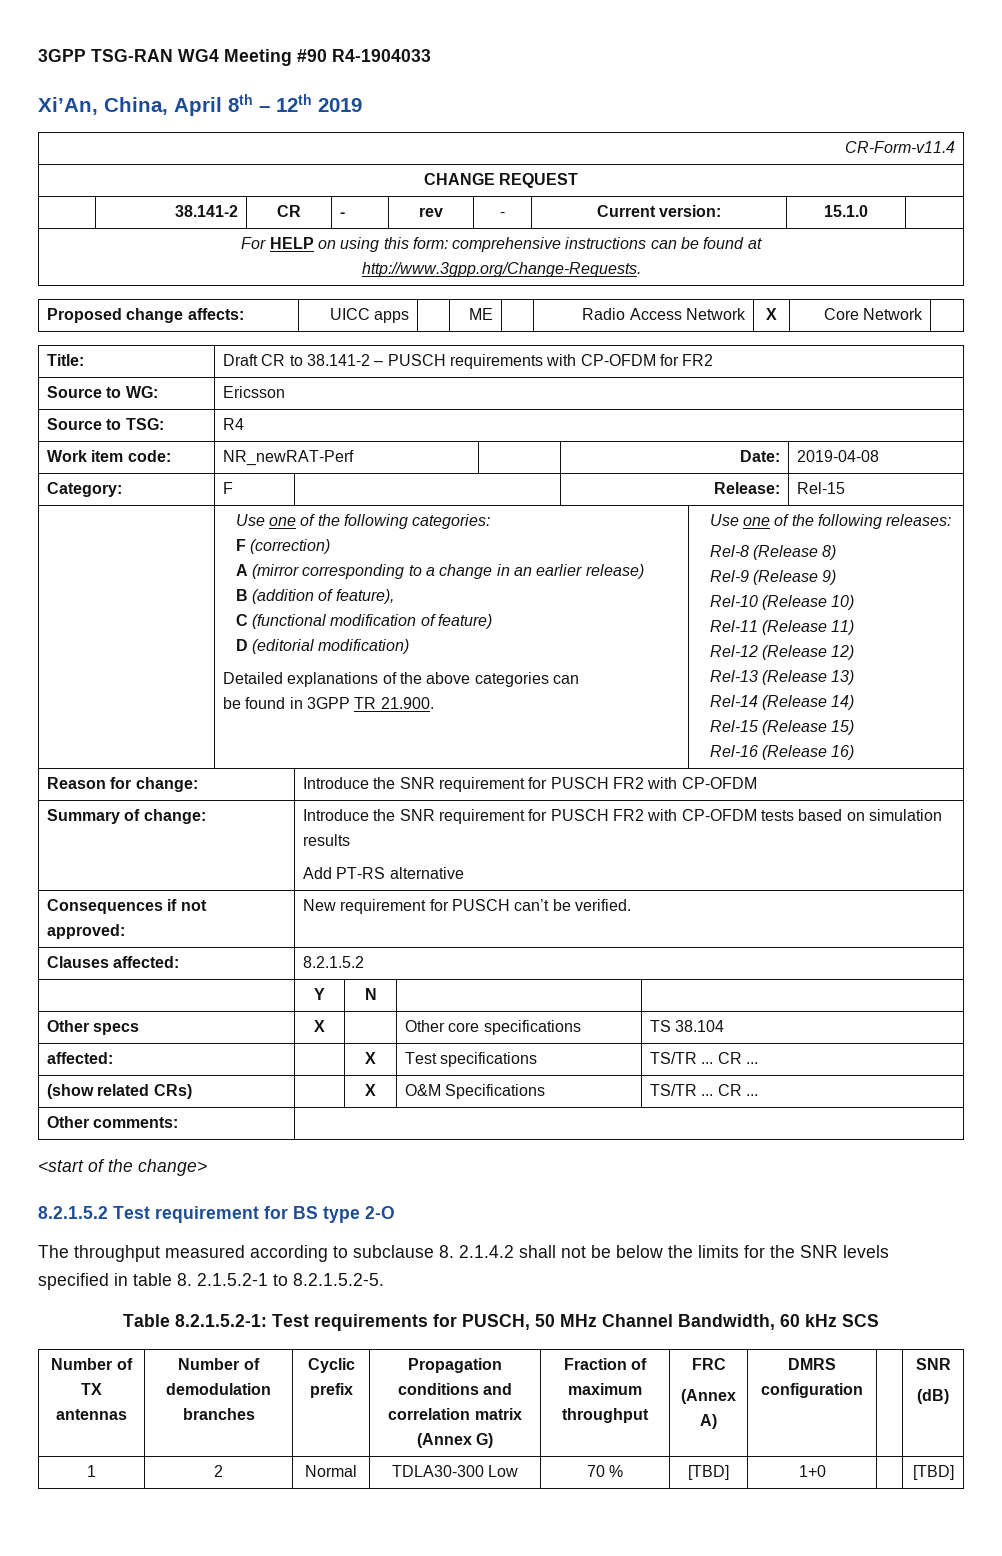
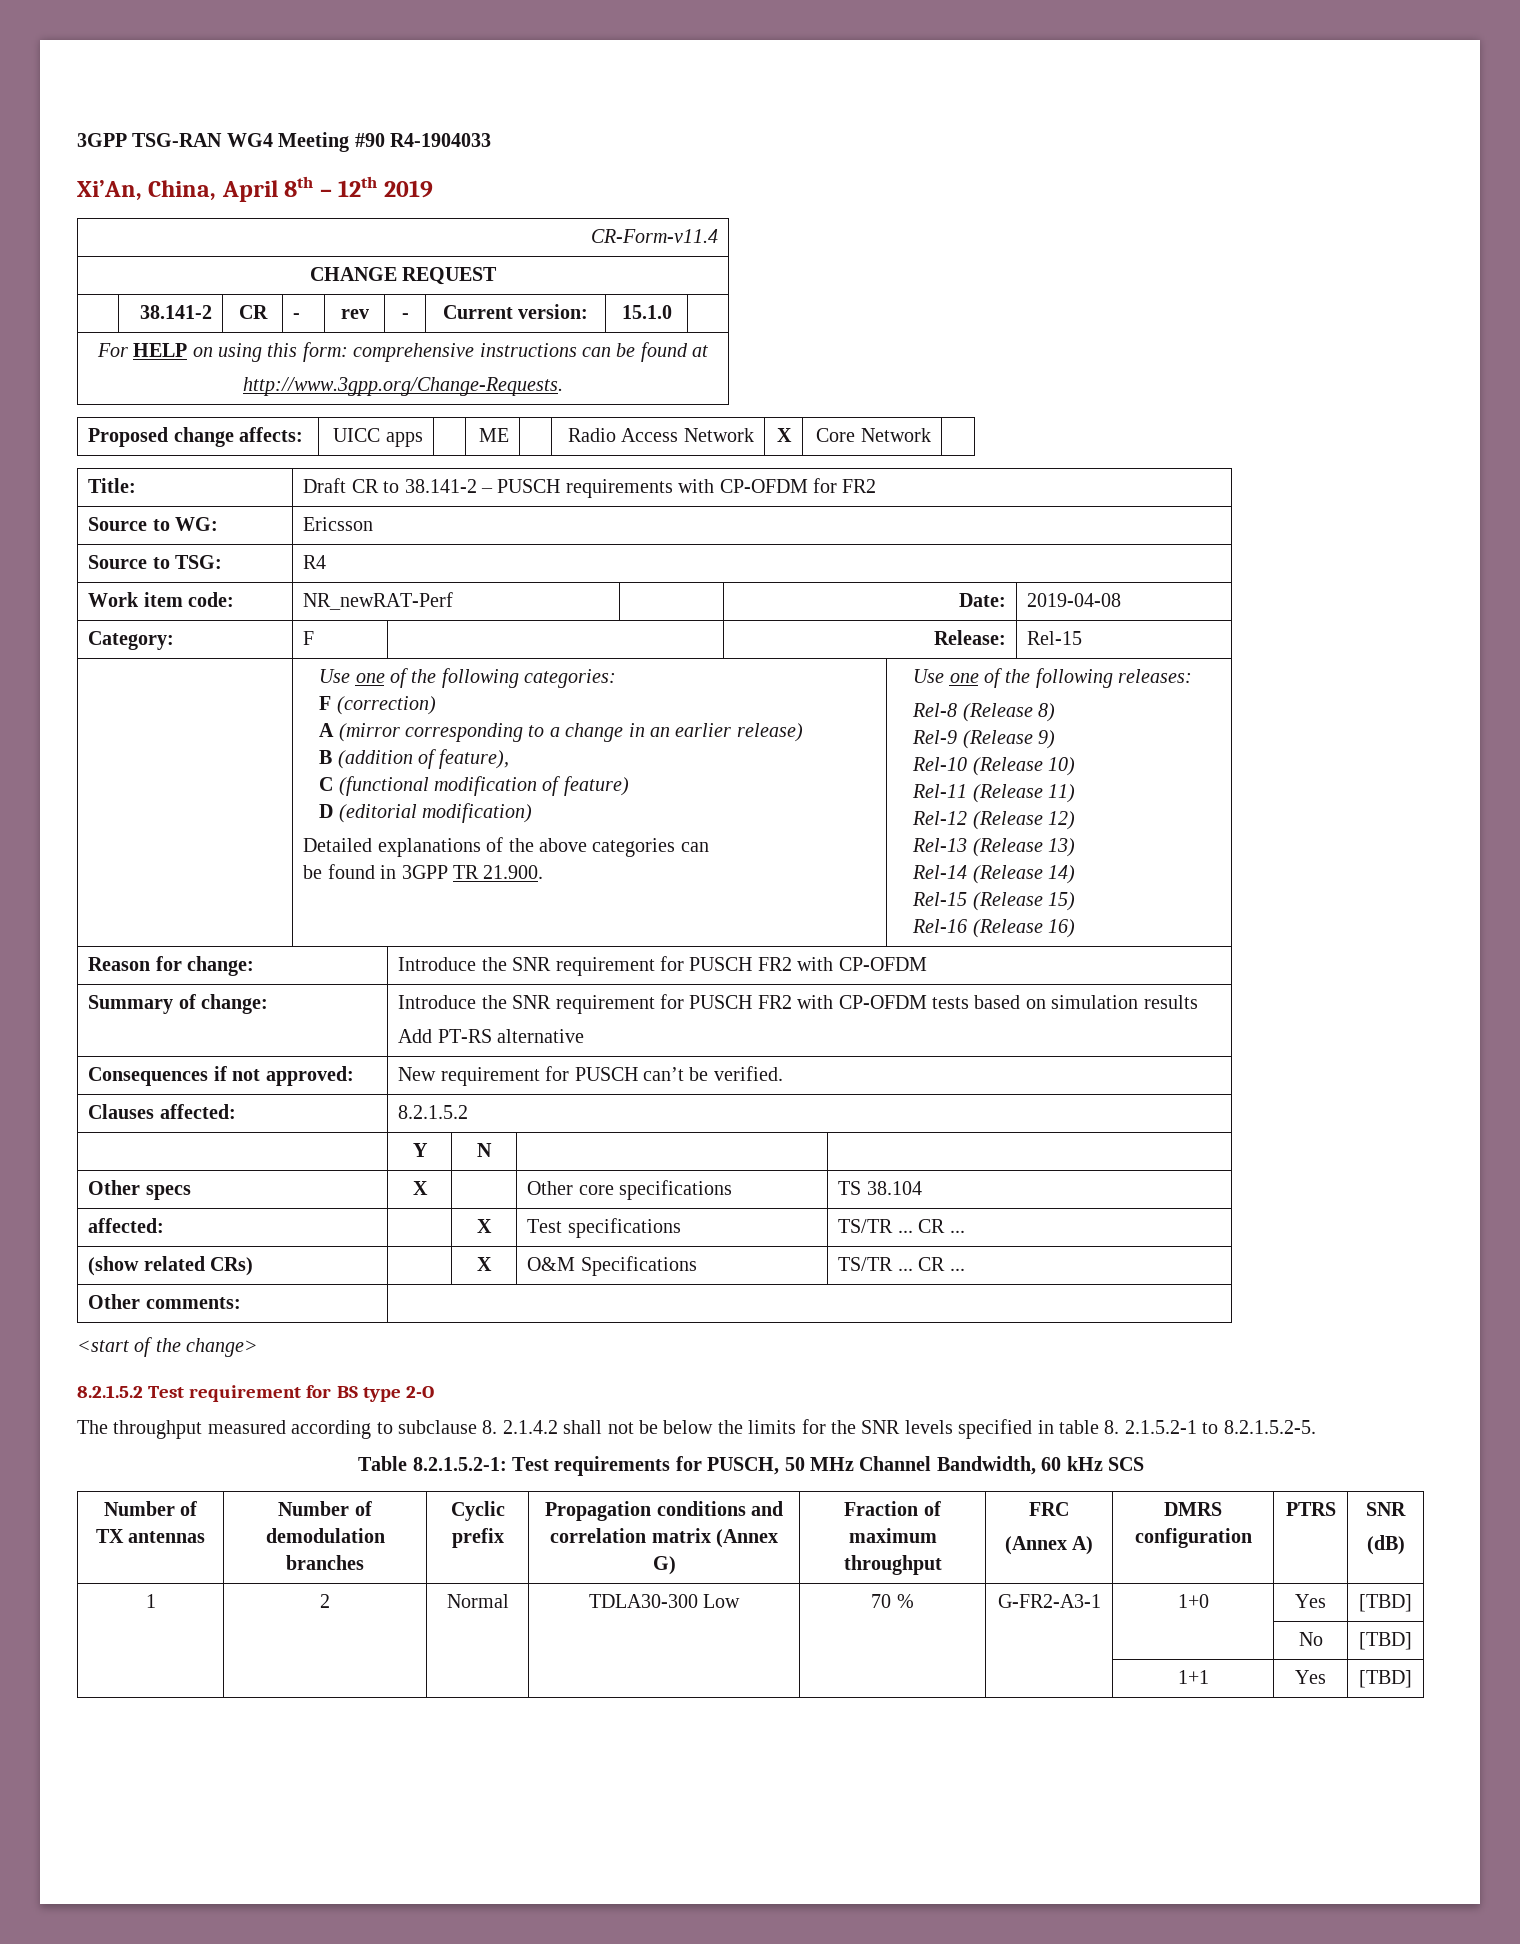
  Number of TX antennas | Number of demodulation branches | Cyclic prefix | Propagation conditions and correlation matrix (Annex G) | Fraction of maximum throughput | FRC
- (Annex A) | DMRS configuration | | SNR
+ (Annex A) | DMRS configuration | PTRS | SNR
- 1 | 2 | Normal | TDLA30-300 Low | 70 % | [TBD] | 1+0 | | [TBD]
+ 1 | 2 | Normal | TDLA30-300 Low | 70 % | G-FR2-A3-1 | 1+0 | Yes | [TBD]
+ | | | | | | | No | [TBD]
+ | | | | | | 1+1 | Yes | [TBD]

